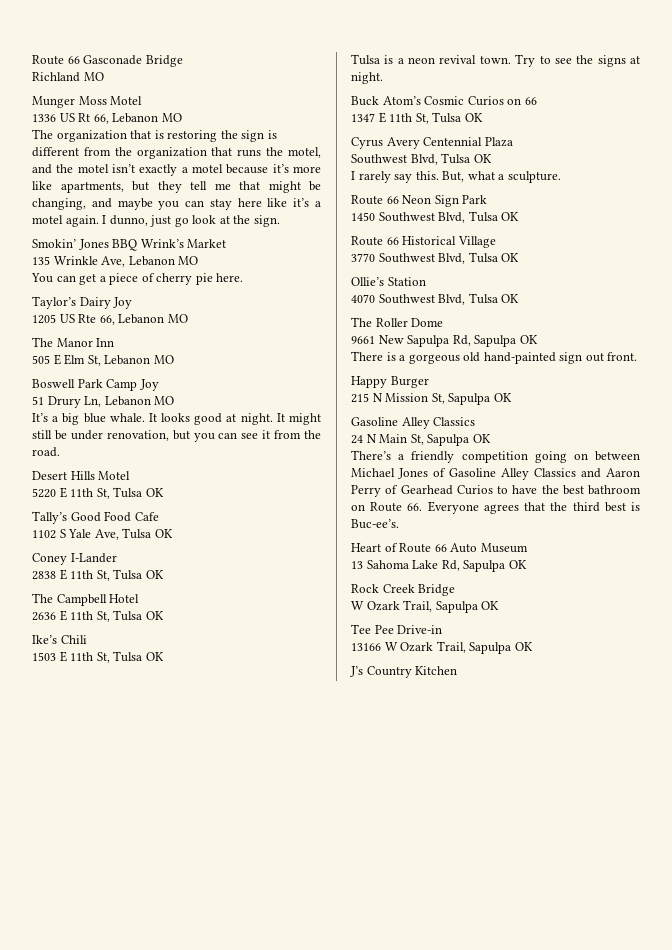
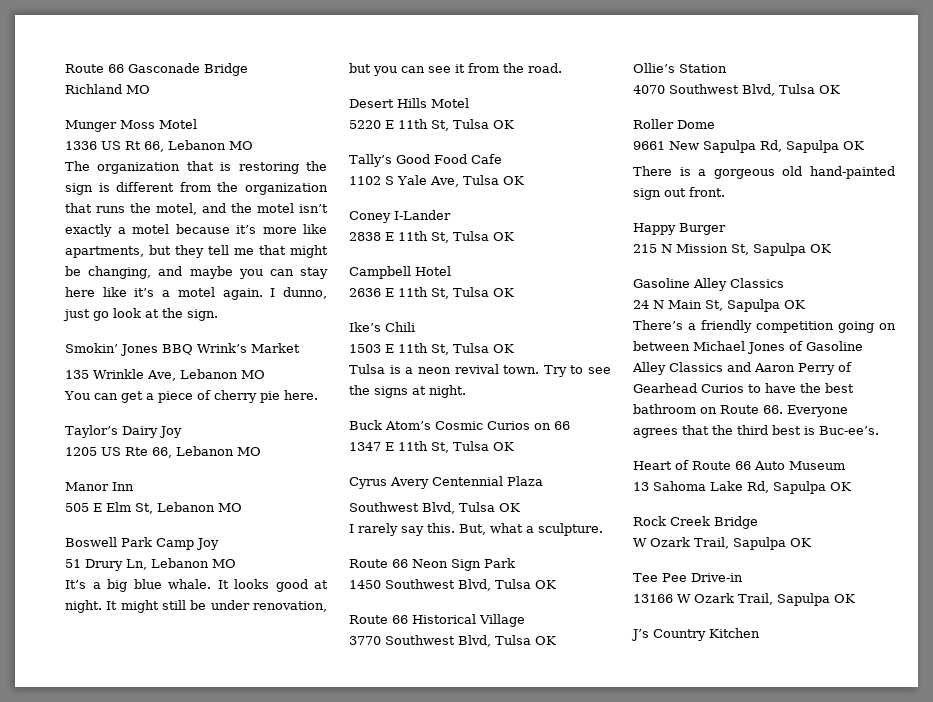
- The Manor Inn
+ Manor Inn
- The Campbell Hotel
+ Campbell Hotel
- The Roller Dome
+ Roller Dome

